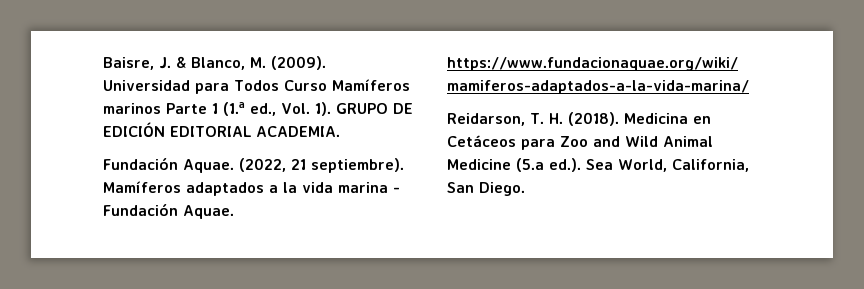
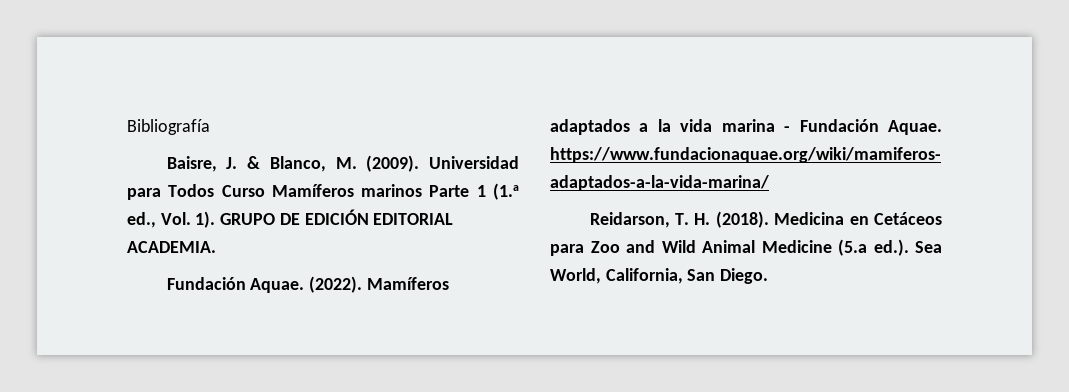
+ Bibliografía
- (2022, 21 septiembre).
+ (2022).

